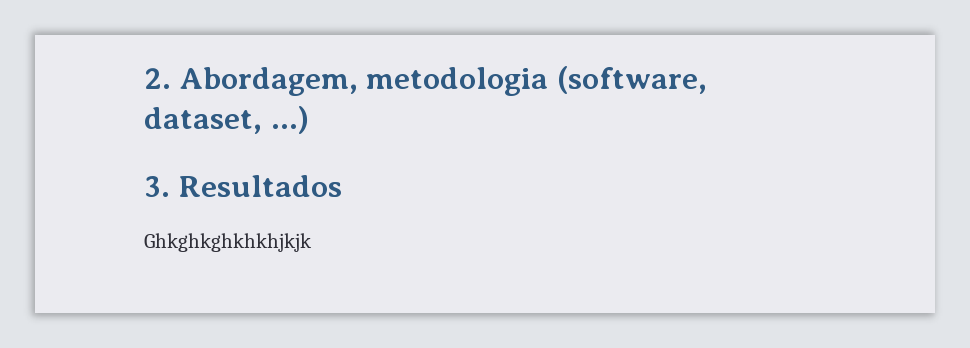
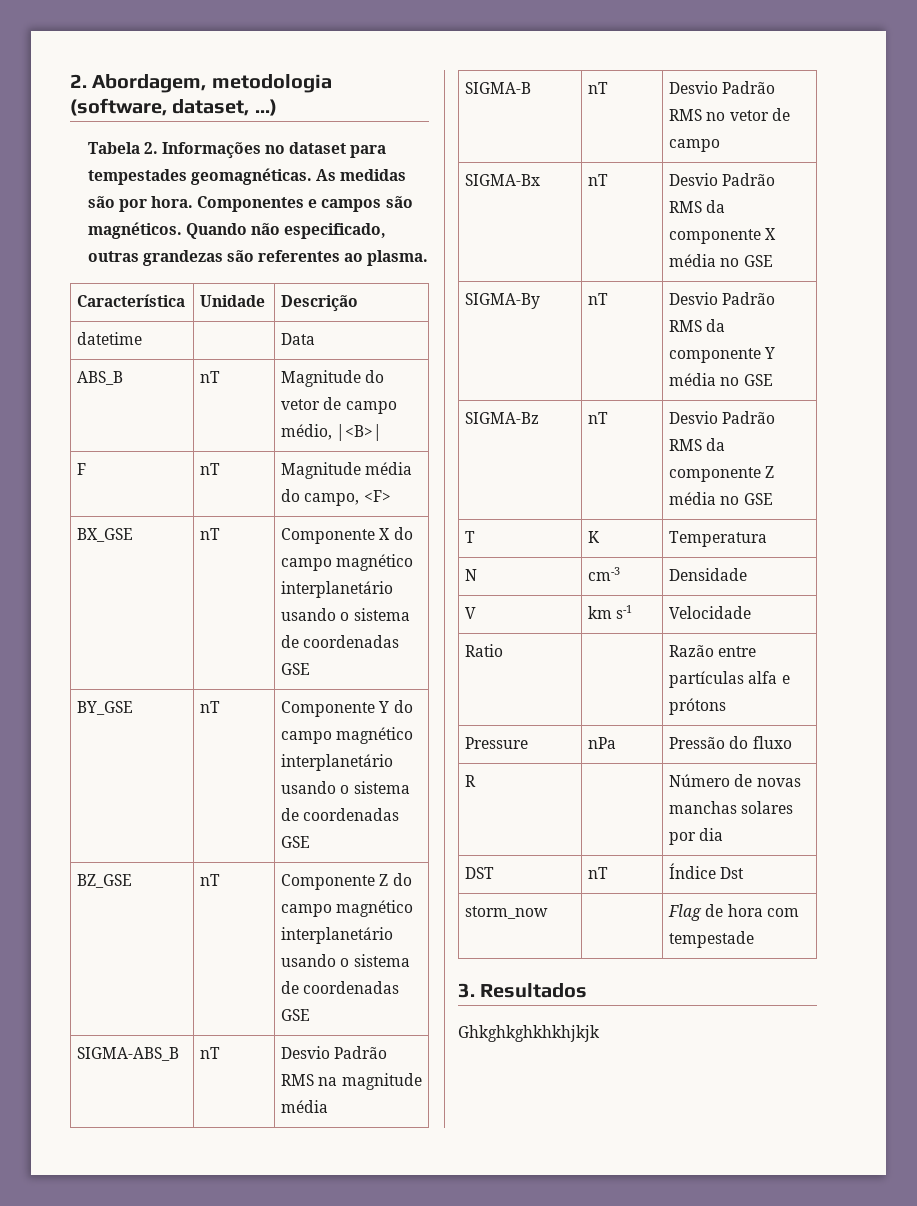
+ Tabela 2. Informações no dataset para tempestades geomagnéticas. As medidas são por hora. Componentes e campos são magnéticos. Quando não especificado, outras grandezas são referentes ao plasma.
+ Característica | Unidade | Descrição
+ datetime | | Data
+ ABS_B | nT | Magnitude do vetor de campo médio, |<B>|
+ F | nT | Magnitude média do campo, <F>
+ BX_GSE | nT | Componente X do campo magnético interplanetário usando o sistema de coordenadas GSE
+ BY_GSE | nT | Componente Y do campo magnético interplanetário usando o sistema de coordenadas GSE
+ BZ_GSE | nT | Componente Z do campo magnético interplanetário usando o sistema de coordenadas GSE
+ SIGMA-ABS_B | nT | Desvio Padrão RMS na magnitude média
+ SIGMA-B | nT | Desvio Padrão RMS no vetor de campo
+ SIGMA-Bx | nT | Desvio Padrão RMS da componente X média no GSE
+ SIGMA-By | nT | Desvio Padrão RMS da componente Y média no GSE
+ SIGMA-Bz | nT | Desvio Padrão RMS da componente Z média no GSE
+ T | K | Temperatura
+ N | cm-3 | Densidade
+ V | km s-1 | Velocidade
+ Ratio | | Razão entre partículas alfa e prótons
+ Pressure | nPa | Pressão do fluxo
+ R | | Número de novas manchas solares por dia
+ DST | nT | Índice Dst
+ storm_now | | Flag de hora com tempestade

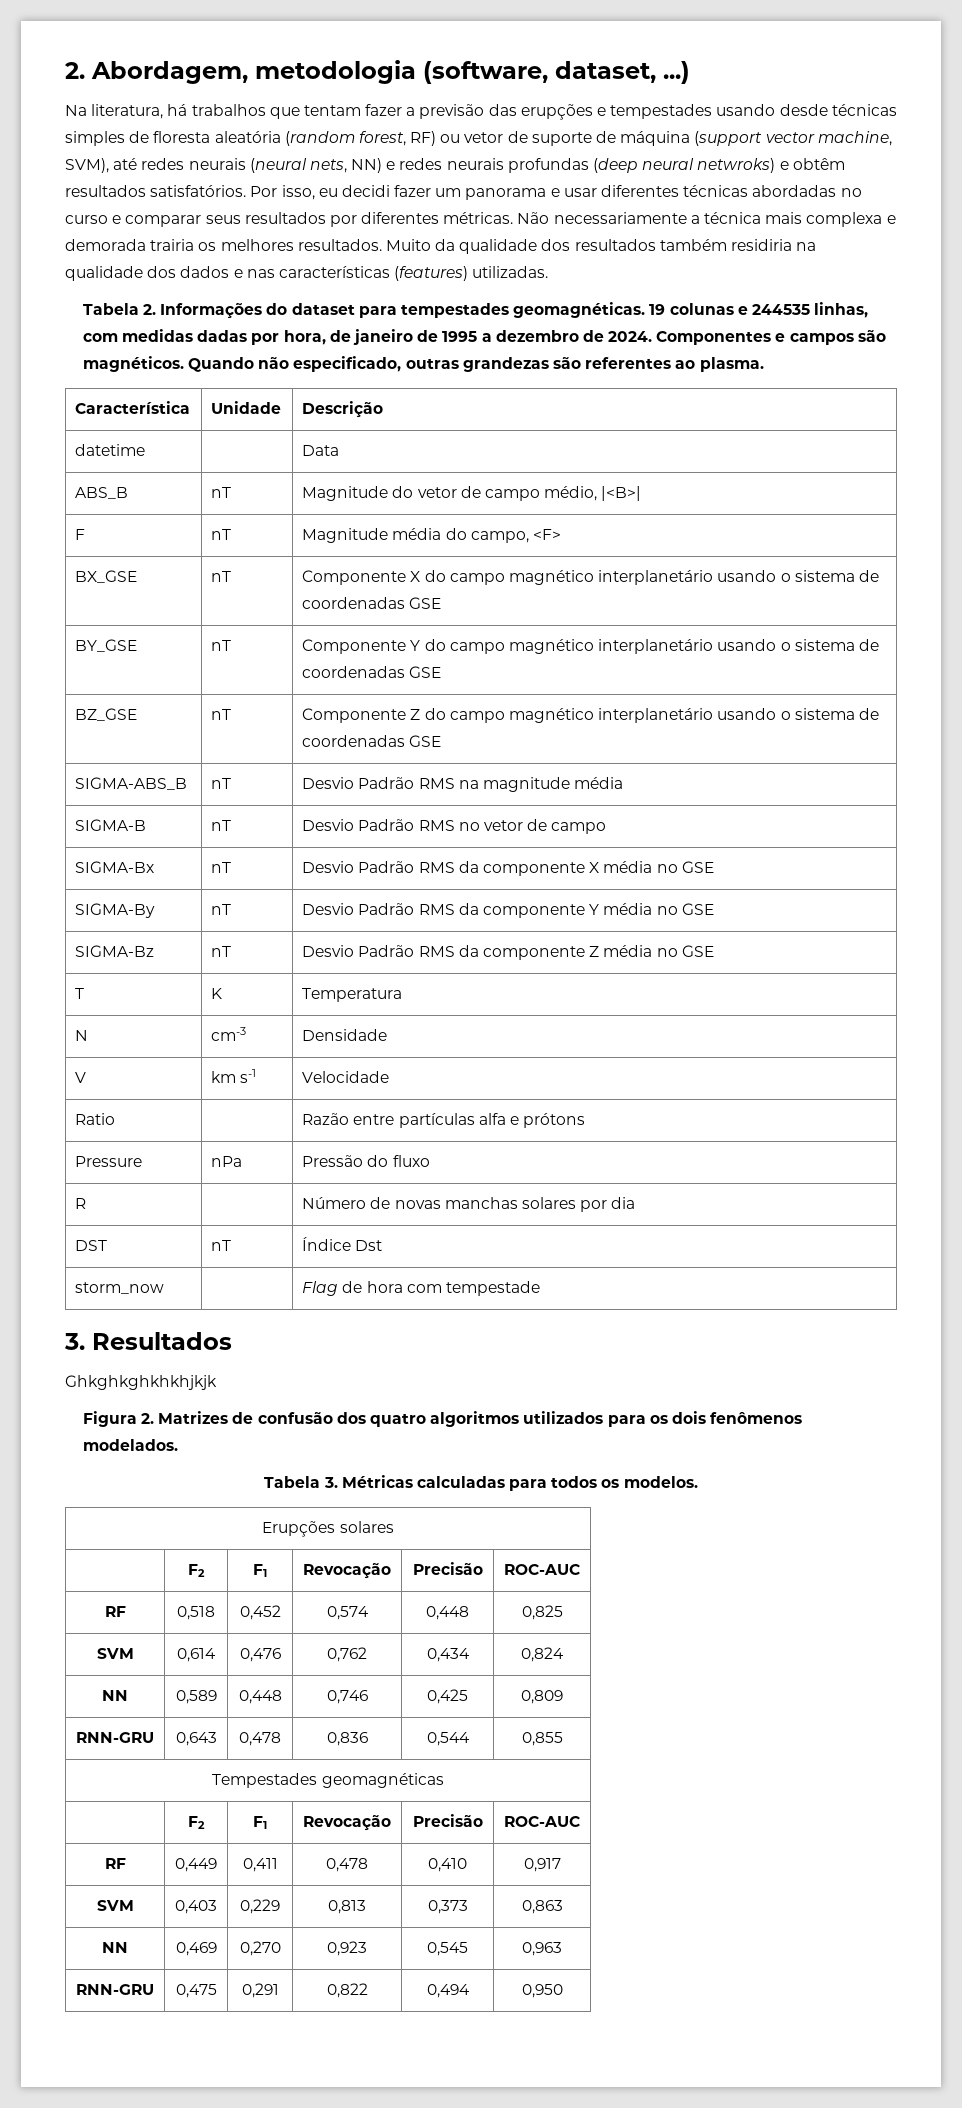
+ Na literatura, há trabalhos que tentam fazer a previsão das erupções e tempestades usando desde técnicas simples de floresta aleatória (random forest, RF) ou vetor de suporte de máquina (support vector machine, SVM), até redes neurais (neural nets, NN) e redes neurais profundas (deep neural netwroks) e obtêm resultados satisfatórios. Por isso, eu decidi fazer um panorama e usar diferentes técnicas abordadas no curso e comparar seus resultados por diferentes métricas. Não necessariamente a técnica mais complexa e demorada trairia os melhores resultados. Muito da qualidade dos resultados também residiria na qualidade dos dados e nas características (features) utilizadas.
- Tabela 2. Informações no dataset para tempestades geomagnéticas.
+ Tabela 2. Informações do dataset para tempestades geomagnéticas.
- As medidas são por hora.
+ 19 colunas e 244535 linhas, com medidas dadas por hora, de janeiro de 1995 a dezembro de 2024.
+ Figura 2. Matrizes de confusão dos quatro algoritmos utilizados para os dois fenômenos modelados.
+ Tabela 3. Métricas calculadas para todos os modelos.
+ Erupções solares
+ | F2 | F1 | Revocação | Precisão | ROC-AUC
+ RF | 0,518 | 0,452 | 0,574 | 0,448 | 0,825
+ SVM | 0,614 | 0,476 | 0,762 | 0,434 | 0,824
+ NN | 0,589 | 0,448 | 0,746 | 0,425 | 0,809
+ RNN-GRU | 0,643 | 0,478 | 0,836 | 0,544 | 0,855
+ Tempestades geomagnéticas
+ | F2 | F1 | Revocação | Precisão | ROC-AUC
+ RF | 0,449 | 0,411 | 0,478 | 0,410 | 0,917
+ SVM | 0,403 | 0,229 | 0,813 | 0,373 | 0,863
+ NN | 0,469 | 0,270 | 0,923 | 0,545 | 0,963
+ RNN-GRU | 0,475 | 0,291 | 0,822 | 0,494 | 0,950

